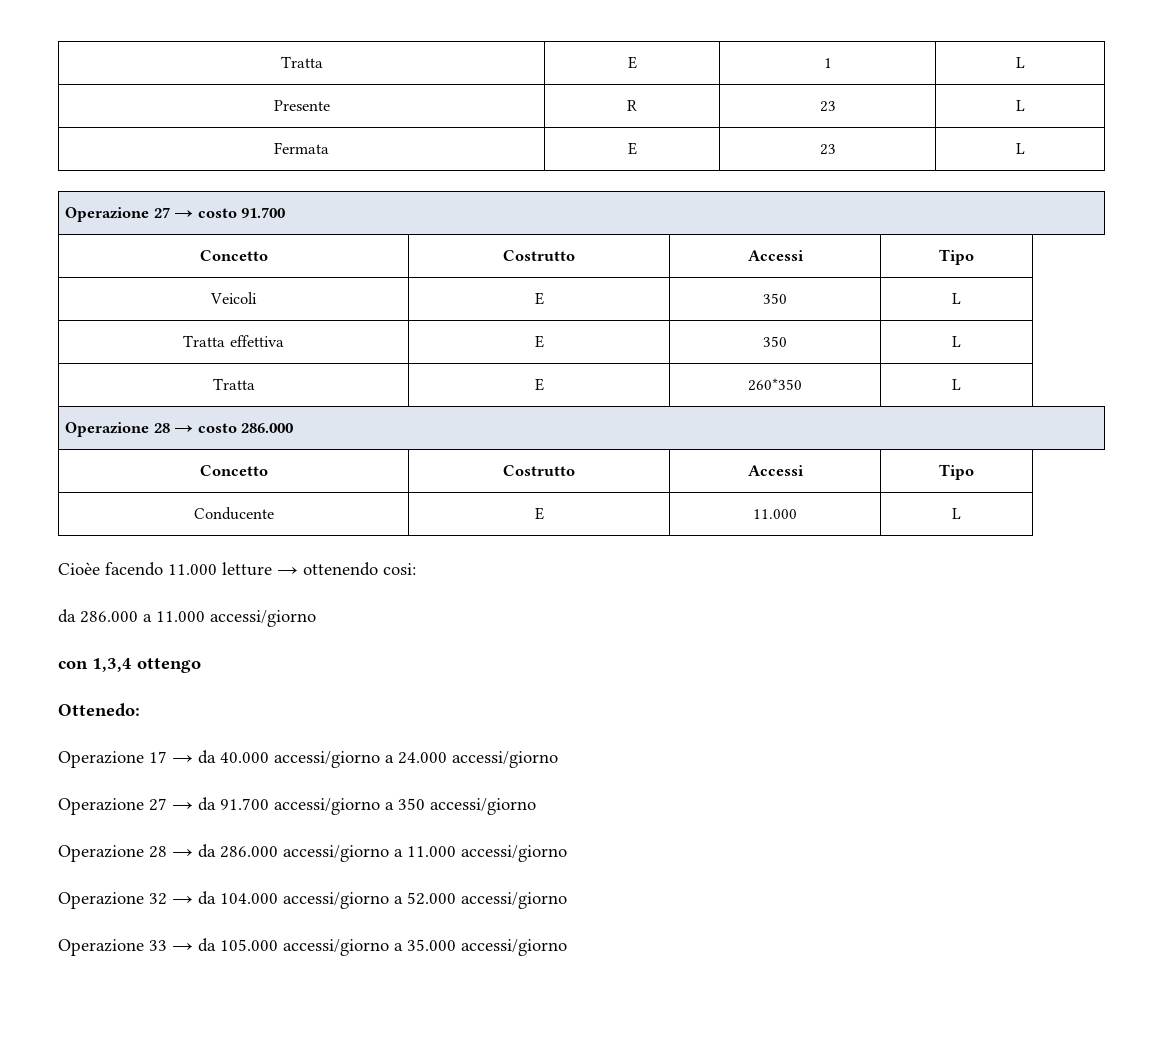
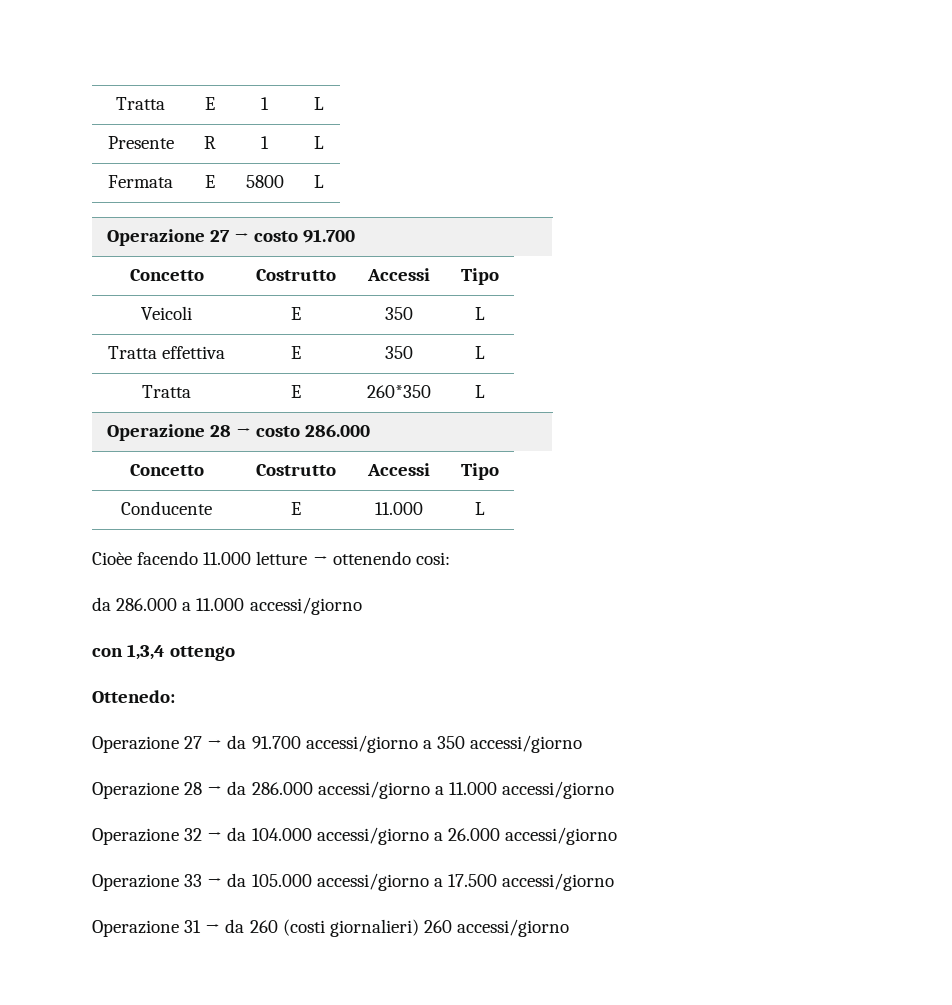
- Presente | R | 23 | L
+ Presente | R | 1 | L
- Fermata | E | 23 | L
+ Fermata | E | 5800 | L
- Operazione 17 → da 40.000 accessi/giorno a 24.000 accessi/giorno
- Operazione 32 → da 104.000 accessi/giorno a 52.000 accessi/giorno
+ Operazione 32 → da 104.000 accessi/giorno a 26.000 accessi/giorno
- Operazione 33 → da 105.000 accessi/giorno a 35.000 accessi/giorno
+ Operazione 33 → da 105.000 accessi/giorno a 17.500 accessi/giorno
+ Operazione 31 → da 260 (costi giornalieri) 260 accessi/giorno

